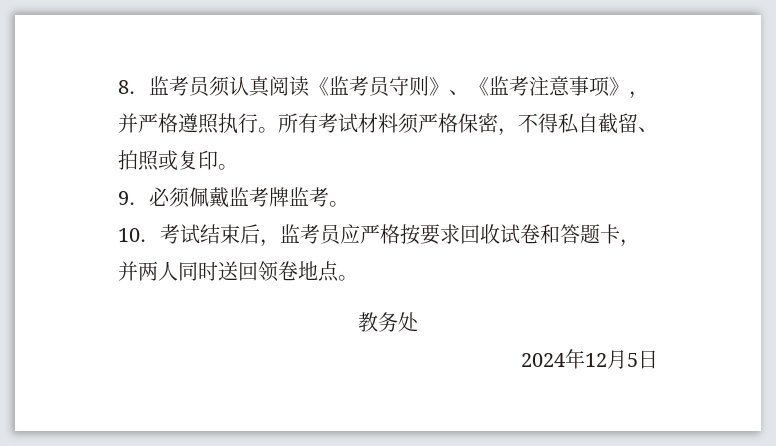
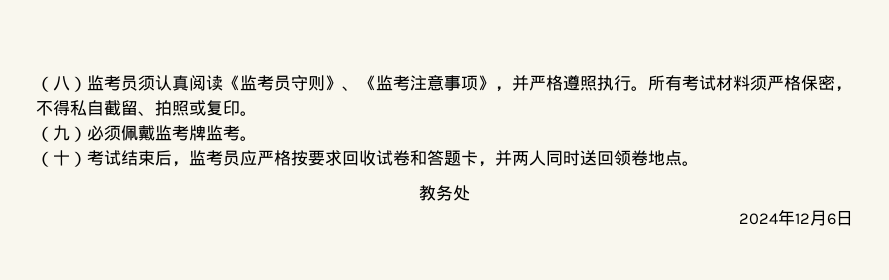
- 8．监考员须认真阅读《监考员守则》、《监考注意事项》，并严格遵照执行。
+ （八）监考员须认真阅读《监考员守则》、《监考注意事项》，并严格遵照执行。
- 9．必须佩戴监考牌监考。
+ （九）必须佩戴监考牌监考。
- 10．考试结束后，监考员应严格按要求回收试卷和答题卡，并两人同时送回领卷地点。
+ （十）考试结束后，监考员应严格按要求回收试卷和答题卡，并两人同时送回领卷地点。
- 2024年12月5日
+ 2024年12月6日

